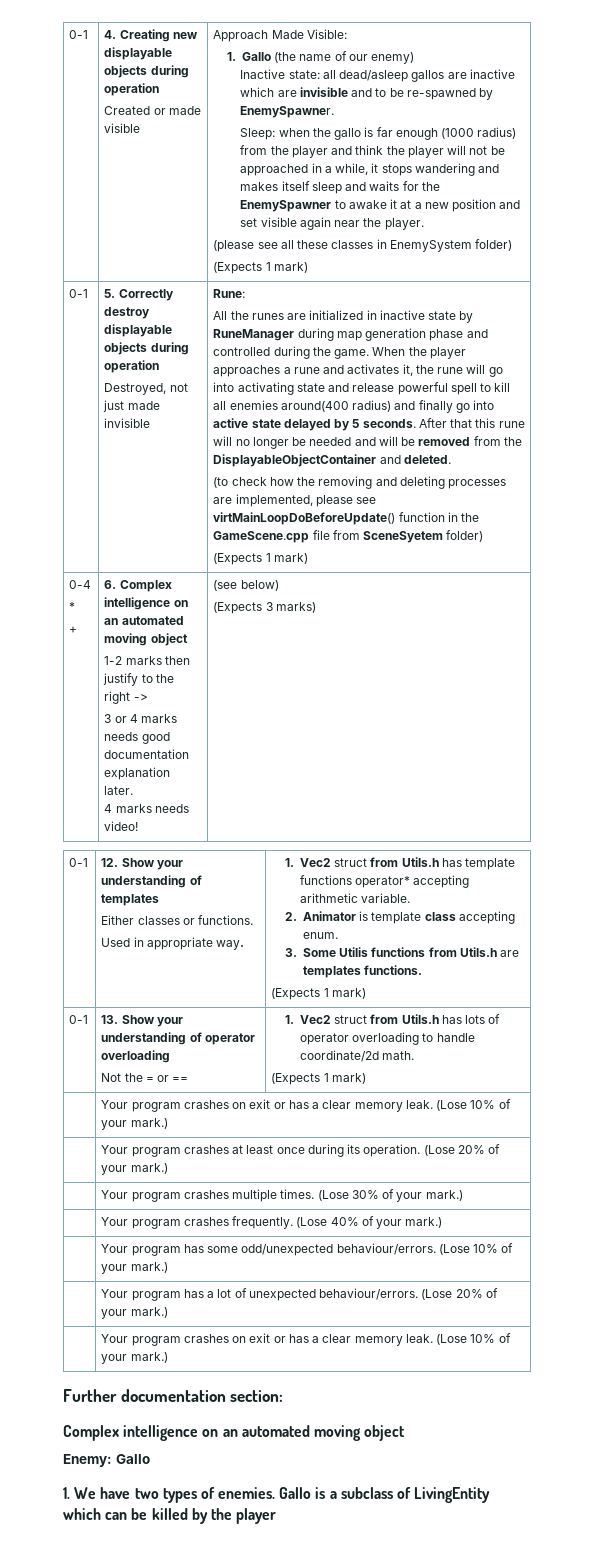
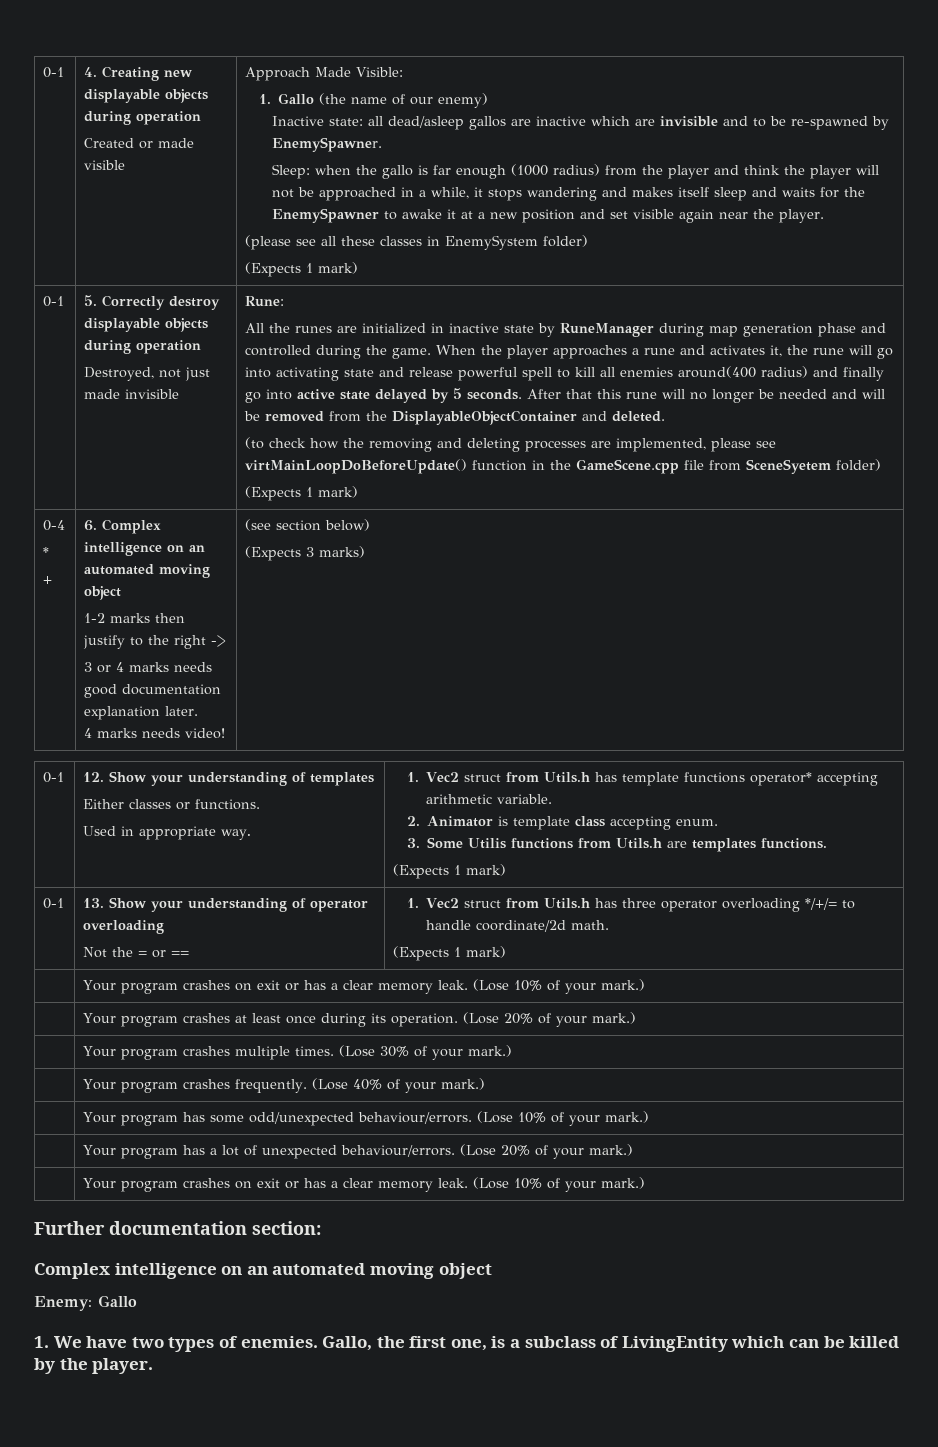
  0-4
  *
  + | 6. Complex intelligence on an automated moving object
  1-2 marks then justify to the right ->
  3 or 4 marks needs good documentation explanation later.
- 4 marks needs video! | (see below)
+ 4 marks needs video! | (see section below)
  0-1 | 13. Show your understanding of operator overloading
- Not the = or == | 1. Vec2 struct from Utils.h has lots of operator overloading to handle coordinate/2d math.
+ Not the = or == | 1. Vec2 struct from Utils.h has three operator overloading */+/= to handle coordinate/2d math.
- Gallo is a subclass of LivingEntity which can be killed by the player
+ Gallo, the first one, is a subclass of LivingEntity which can be killed by the player.

